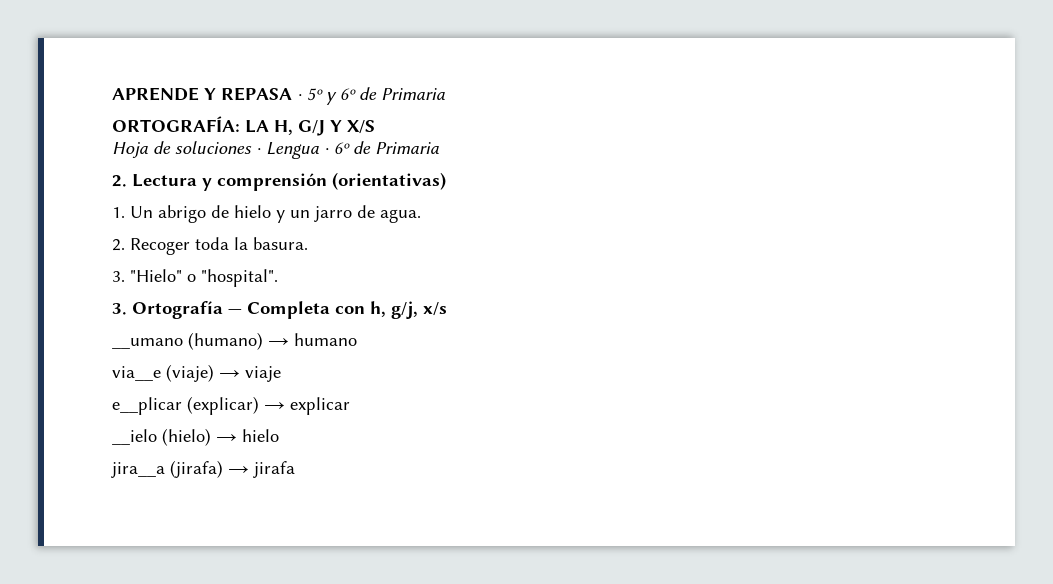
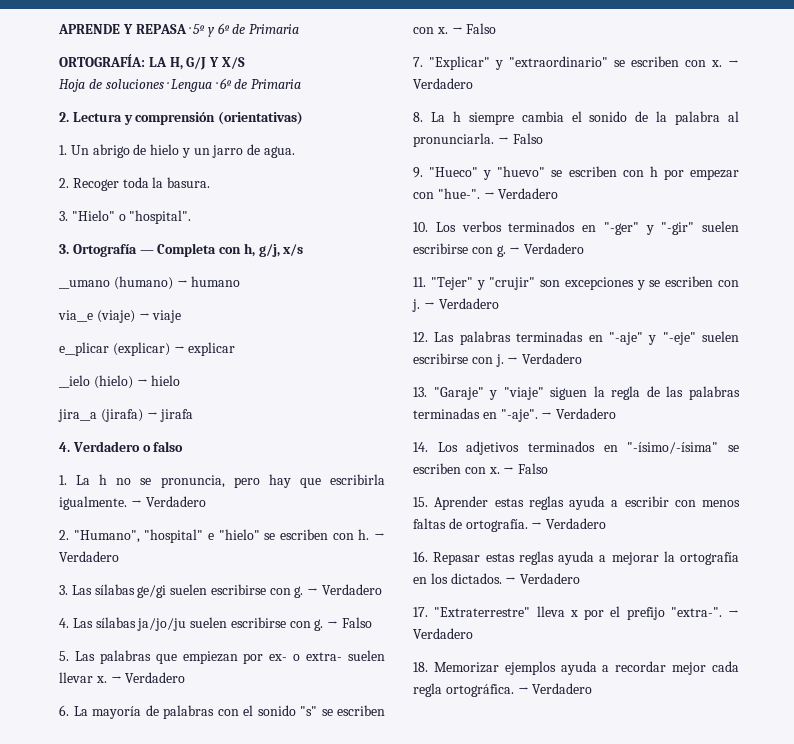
+ 4. Verdadero o falso
+ 1. La h no se pronuncia, pero hay que escribirla igualmente. → Verdadero
+ 2. "Humano", "hospital" e "hielo" se escriben con h. → Verdadero
+ 3. Las sílabas ge/gi suelen escribirse con g. → Verdadero
+ 4. Las sílabas ja/jo/ju suelen escribirse con g. → Falso
+ 5. Las palabras que empiezan por ex- o extra- suelen llevar x. → Verdadero
+ 6. La mayoría de palabras con el sonido "s" se escriben con x. → Falso
+ 7. "Explicar" y "extraordinario" se escriben con x. → Verdadero
+ 8. La h siempre cambia el sonido de la palabra al pronunciarla. → Falso
+ 9. "Hueco" y "huevo" se escriben con h por empezar con "hue-". → Verdadero
+ 10. Los verbos terminados en "-ger" y "-gir" suelen escribirse con g. → Verdadero
+ 11. "Tejer" y "crujir" son excepciones y se escriben con j. → Verdadero
+ 12. Las palabras terminadas en "-aje" y "-eje" suelen escribirse con j. → Verdadero
+ 13. "Garaje" y "viaje" siguen la regla de las palabras terminadas en "-aje". → Verdadero
+ 14. Los adjetivos terminados en "-ísimo/-ísima" se escriben con x. → Falso
+ 15. Aprender estas reglas ayuda a escribir con menos faltas de ortografía. → Verdadero
+ 16. Repasar estas reglas ayuda a mejorar la ortografía en los dictados. → Verdadero
+ 17. "Extraterrestre" lleva x por el prefijo "extra-". → Verdadero
+ 18. Memorizar ejemplos ayuda a recordar mejor cada regla ortográfica. → Verdadero

